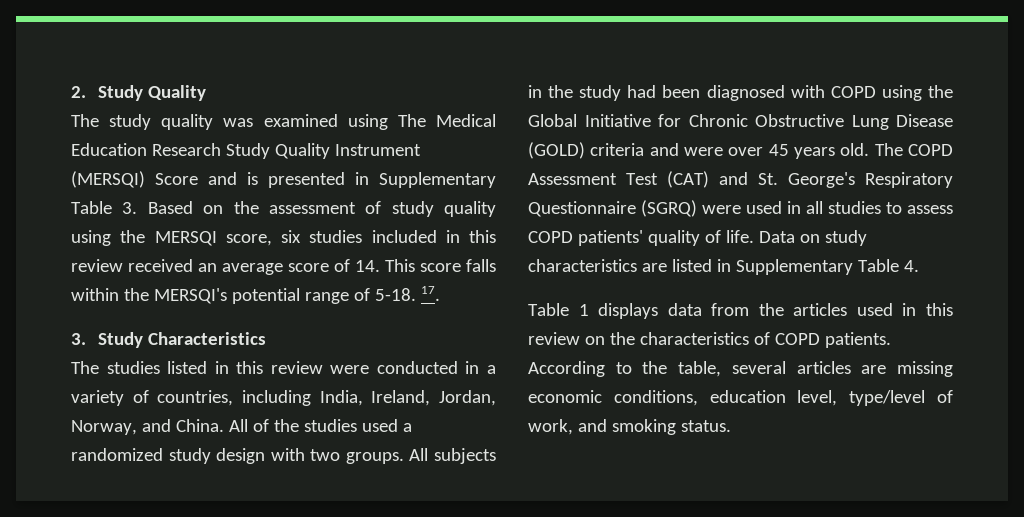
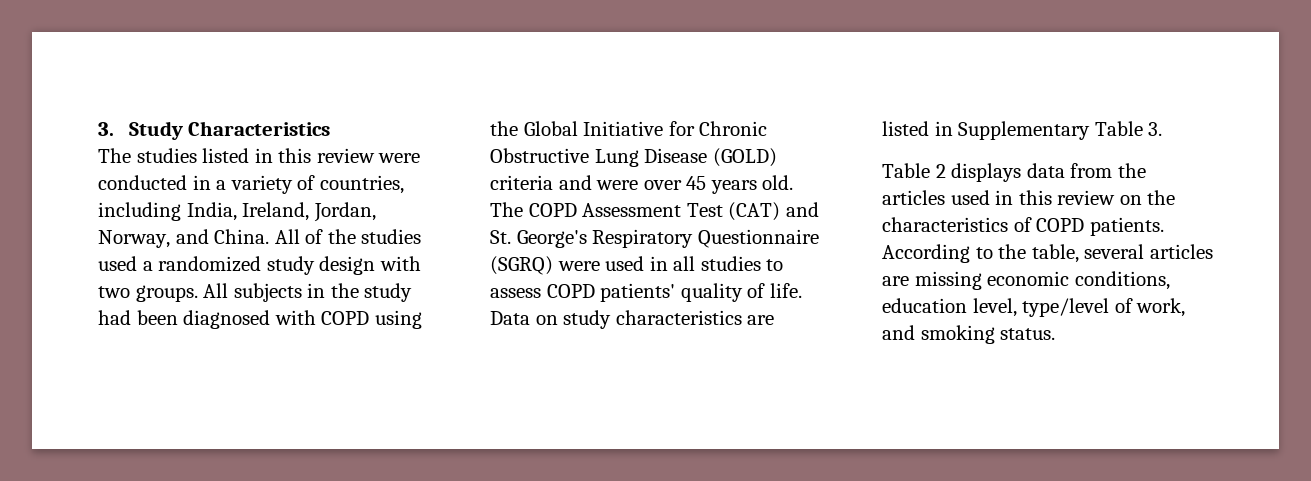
- 2. Study Quality
- The study quality was examined using The Medical Education Research Study Quality Instrument (MERSQI) Score and is presented in Supplementary Table 3. Based on the assessment of study quality using the MERSQI score, six studies included in this review received an average score of 14. This score falls within the MERSQI's potential range of 5-18. 17.
- Data on study characteristics are listed in Supplementary Table 4.
- Table 1 displays data from the articles used in this review on the characteristics of COPD patients.
+ Data on study characteristics are listed in Supplementary Table 3.
+ Table 2 displays data from the articles used in this review on the characteristics of COPD patients.

